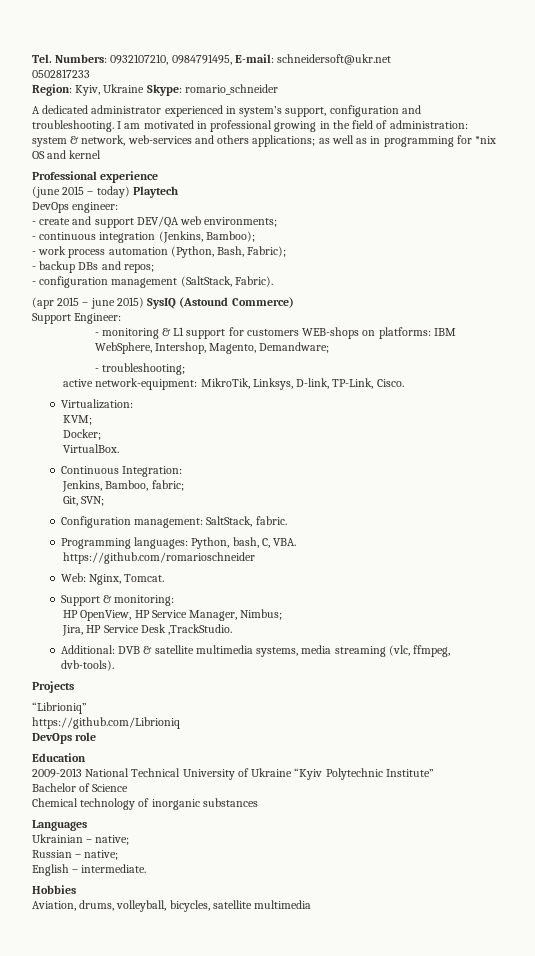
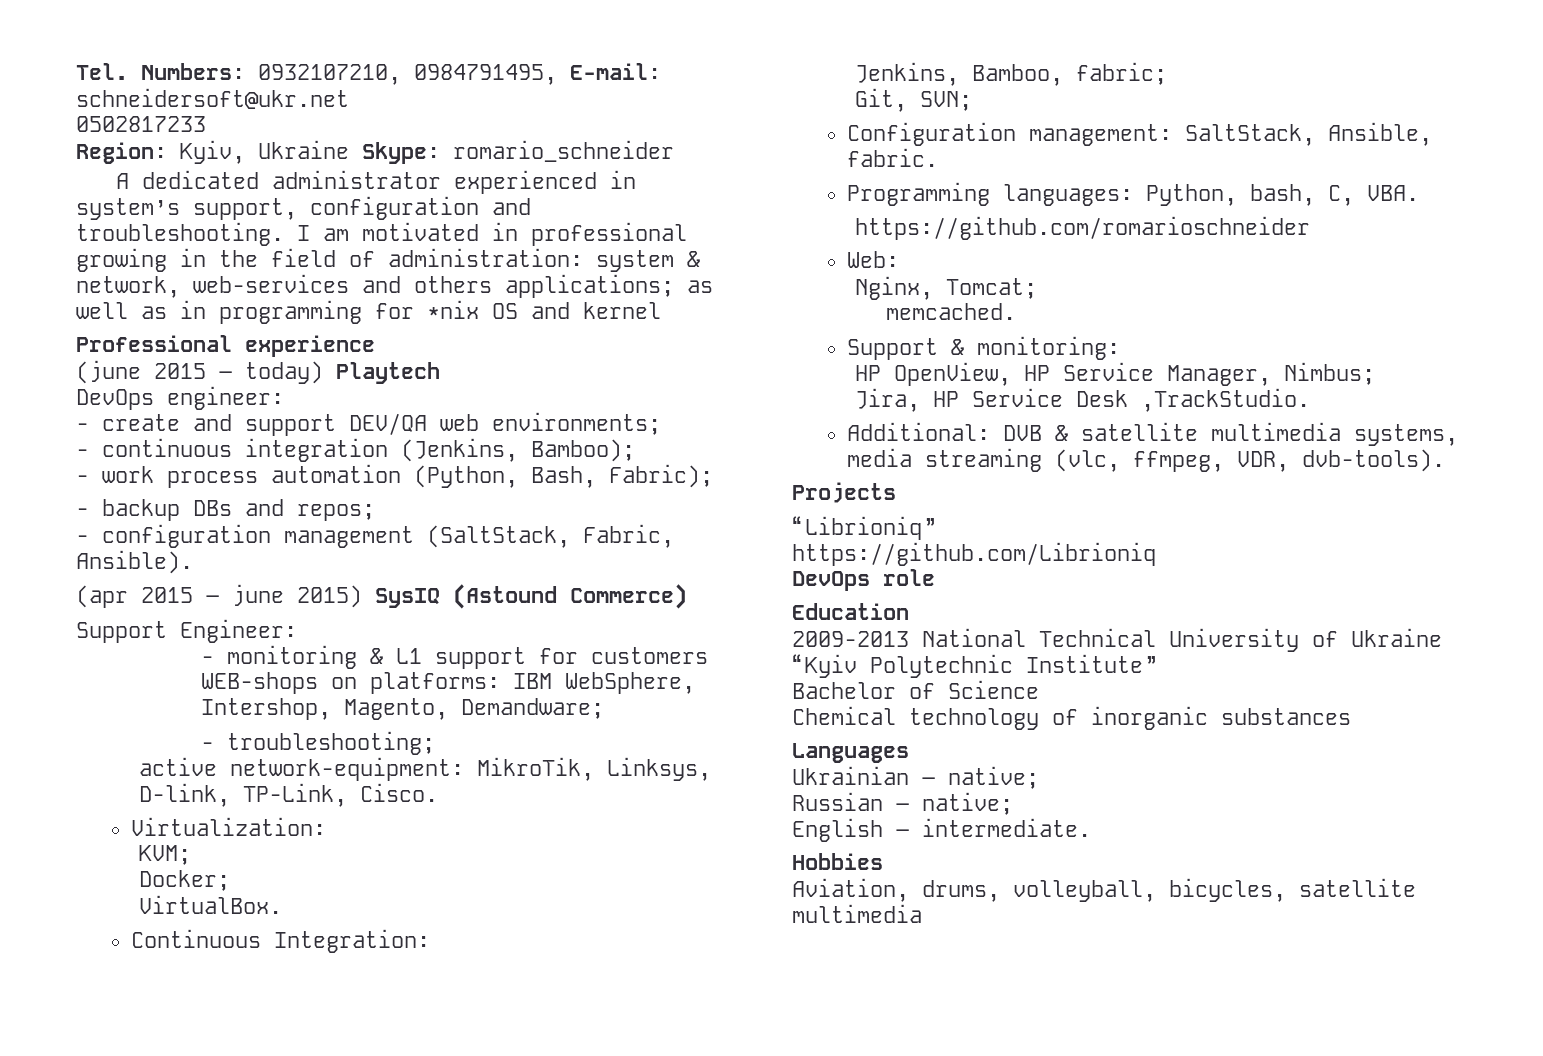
- - configuration management (SaltStack, Fabric).
+ - configuration management (SaltStack, Fabric, Ansible).
- Configuration management: SaltStack, fabric.
+ Configuration management: SaltStack, Ansible, fabric.
- Web: Nginx, Tomcat.
+ Web:
+ Nginx, Tomcat;
+ memcached.
- Additional: DVB & satellite multimedia systems, media streaming (vlc, ffmpeg, dvb-tools).
+ Additional: DVB & satellite multimedia systems, media streaming (vlc, ffmpeg, VDR, dvb-tools).

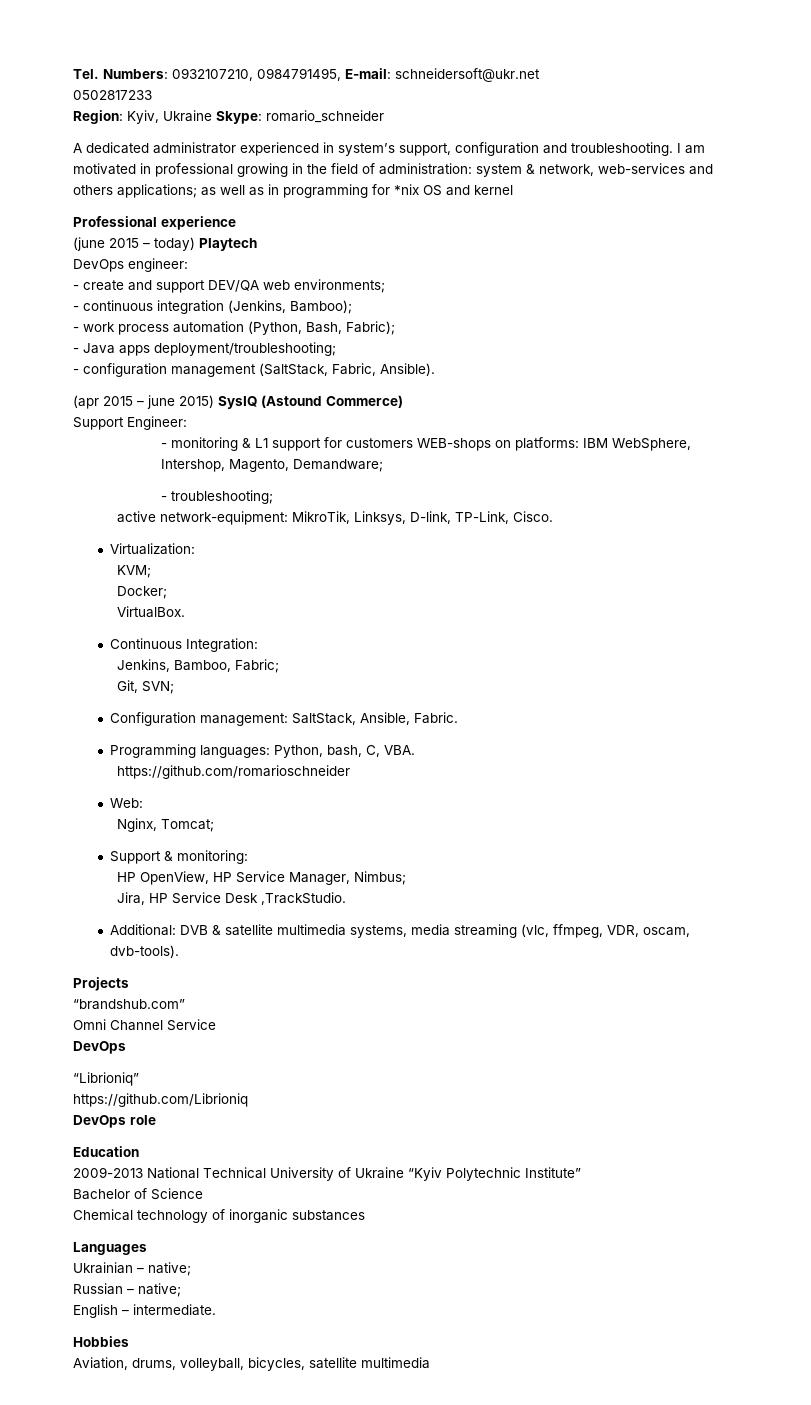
- - backup DBs and repos;
+ - Java apps deployment/troubleshooting;
- Jenkins, Bamboo, fabric;
+ Jenkins, Bamboo, Fabric;
- Configuration management: SaltStack, Ansible, fabric.
+ Configuration management: SaltStack, Ansible, Fabric.
- memcached.
- Additional: DVB & satellite multimedia systems, media streaming (vlc, ffmpeg, VDR, dvb-tools).
+ Additional: DVB & satellite multimedia systems, media streaming (vlc, ffmpeg, VDR, oscam, dvb-tools).
+ “brandshub.com”
+ Omni Channel Service
+ DevOps

